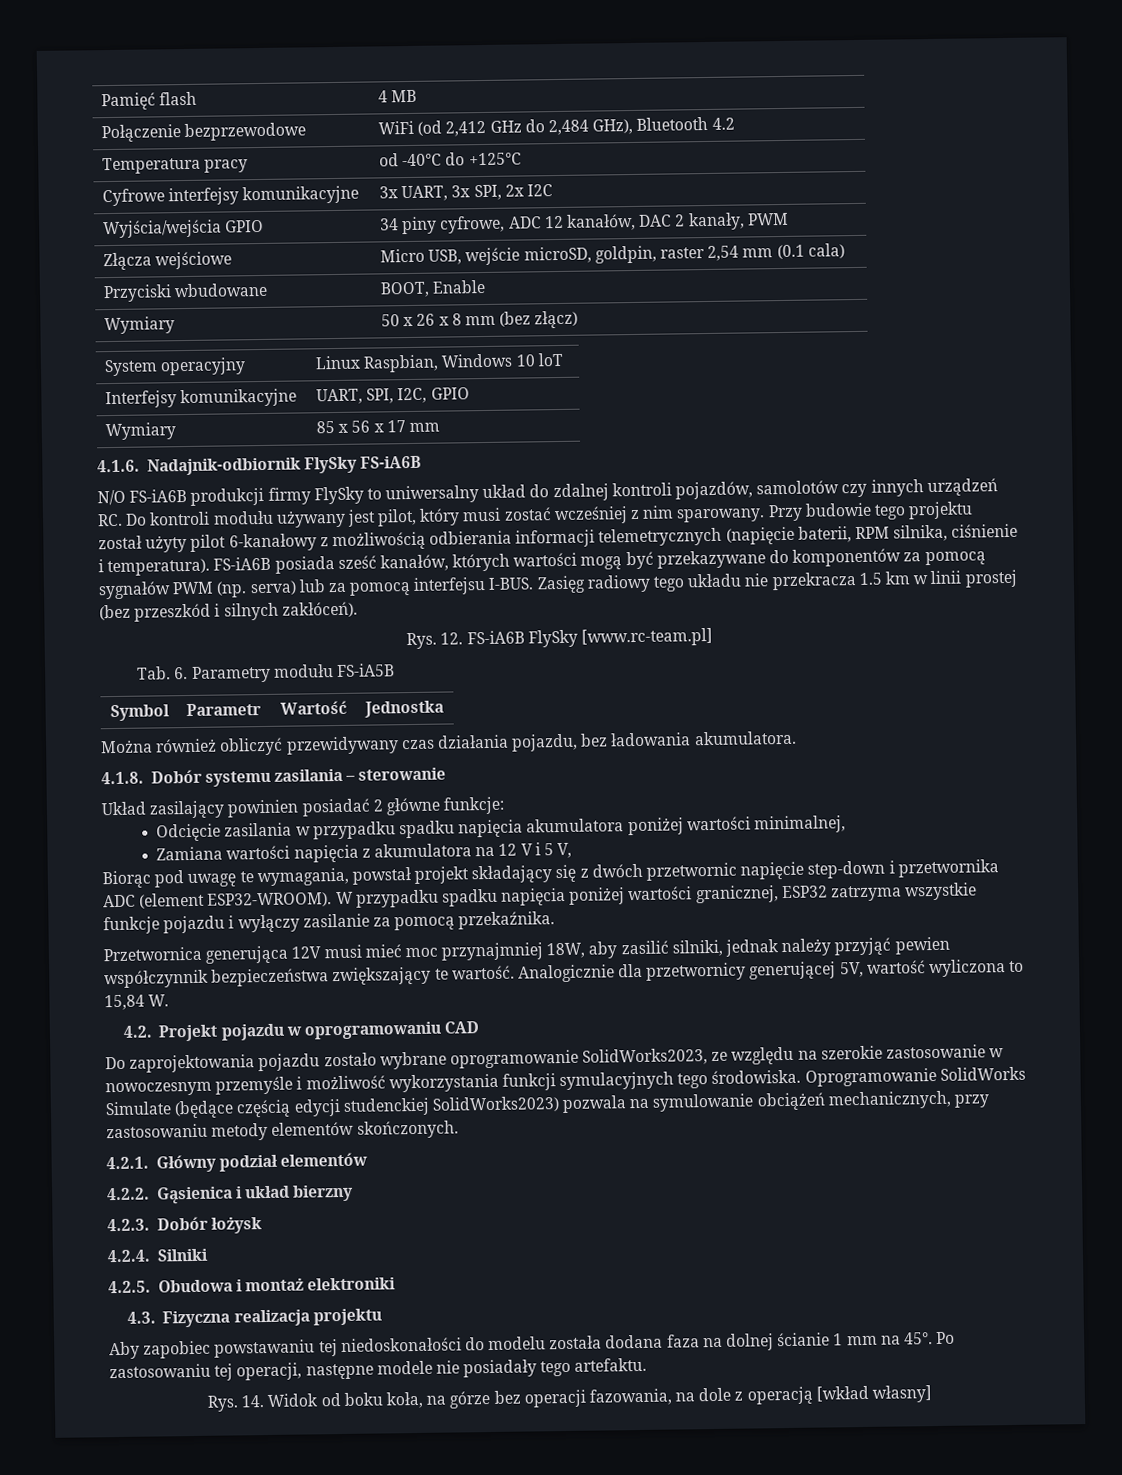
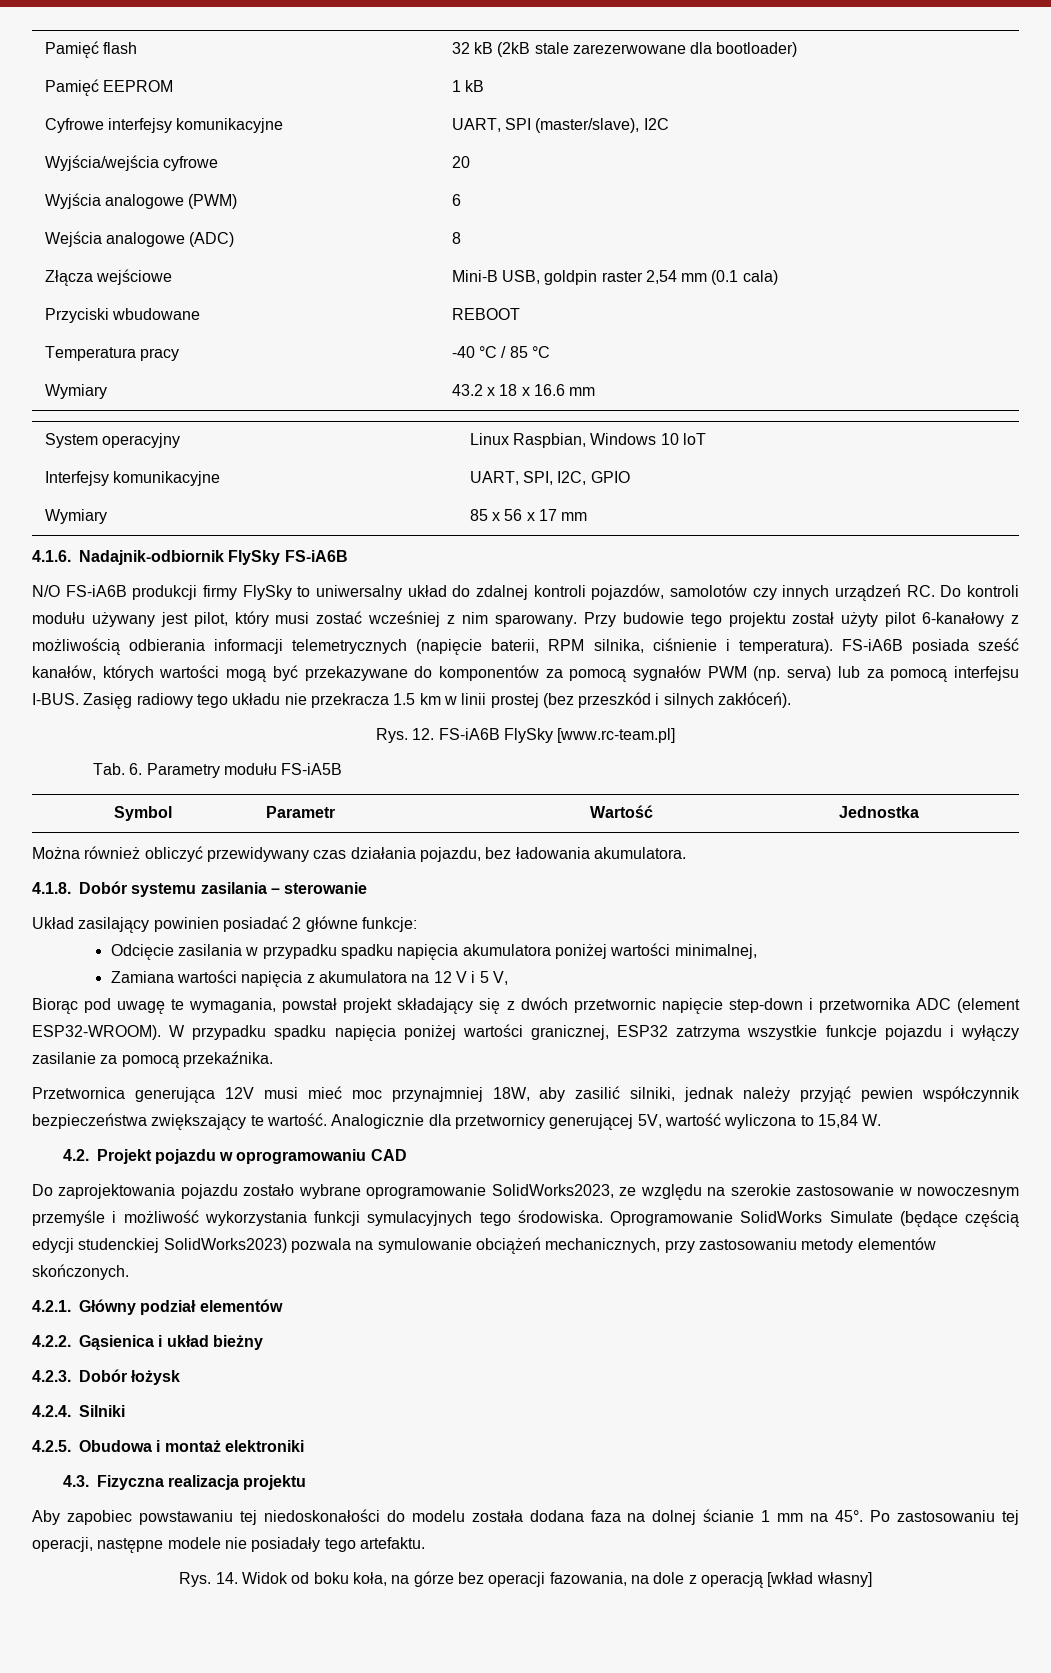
- Pamięć flash | 4 MB
- Połączenie bezprzewodowe | WiFi (od 2,412 GHz do 2,484 GHz), Bluetooth 4.2
- Temperatura pracy | od -40°C do +125°C
- Cyfrowe interfejsy komunikacyjne | 3x UART, 3x SPI, 2x I2C
- Wyjścia/wejścia GPIO | 34 piny cyfrowe, ADC 12 kanałów, DAC 2 kanały, PWM
- Złącza wejściowe | Micro USB, wejście microSD, goldpin, raster 2,54 mm (0.1 cala)
+ Pamięć flash | 32 kB (2kB stale zarezerwowane dla bootloader)
+ Pamięć EEPROM | 1 kB
+ Cyfrowe interfejsy komunikacyjne | UART, SPI (master/slave), I2C
+ Wyjścia/wejścia cyfrowe | 20
+ Wyjścia analogowe (PWM) | 6
+ Wejścia analogowe (ADC) | 8
+ Złącza wejściowe | Mini-B USB, goldpin raster 2,54 mm (0.1 cala)
- Przyciski wbudowane | BOOT, Enable
- Wymiary | 50 x 26 x 8 mm (bez złącz)
+ Przyciski wbudowane | REBOOT
+ Temperatura pracy | -40 °C / 85 °C
+ Wymiary | 43.2 x 18 x 16.6 mm
- 4.2.2. Gąsienica i układ bierzny
+ 4.2.2. Gąsienica i układ bieżny

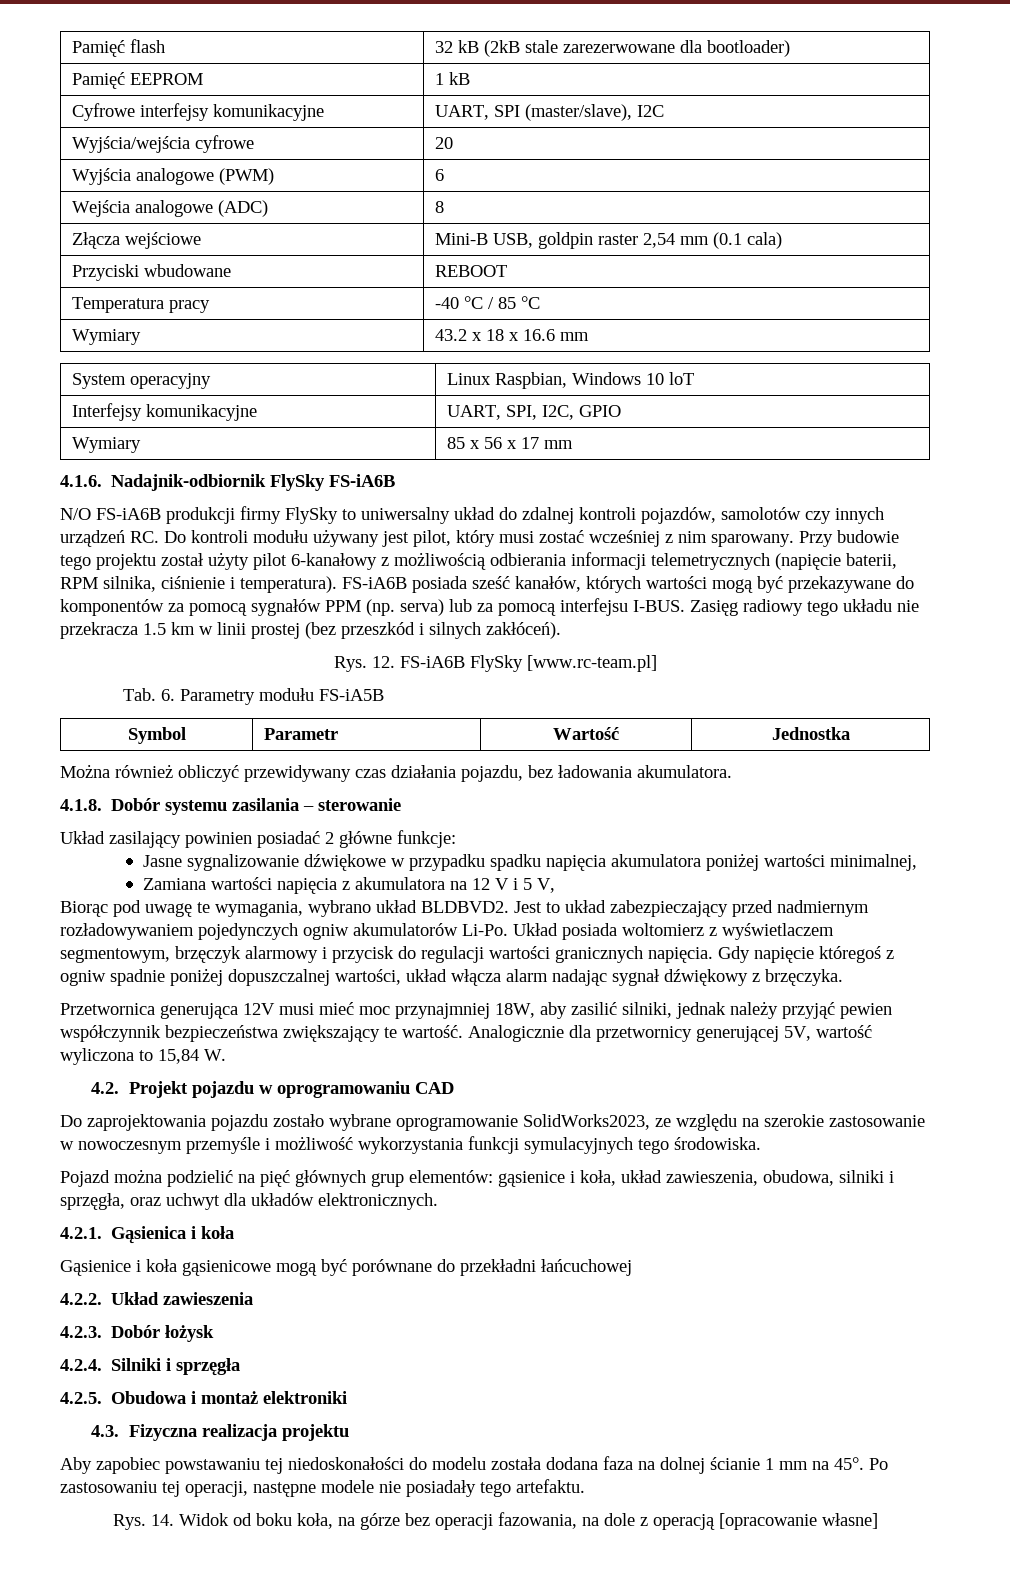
- FS-iA6B posiada sześć kanałów, których wartości mogą być przekazywane do komponentów za pomocą sygnałów PWM (np. serva) lub za pomocą interfejsu I-BUS.
+ FS-iA6B posiada sześć kanałów, których wartości mogą być przekazywane do komponentów za pomocą sygnałów PPM (np. serva) lub za pomocą interfejsu I-BUS.
- Odcięcie zasilania w przypadku spadku napięcia akumulatora poniżej wartości minimalnej,
+ Jasne sygnalizowanie dźwiękowe w przypadku spadku napięcia akumulatora poniżej wartości minimalnej,
- Biorąc pod uwagę te wymagania, powstał projekt składający się z dwóch przetwornic napięcie step-down i przetwornika ADC (element ESP32-WROOM). W przypadku spadku napięcia poniżej wartości granicznej, ESP32 zatrzyma wszystkie funkcje pojazdu i wyłączy zasilanie za pomocą przekaźnika.
+ Biorąc pod uwagę te wymagania, wybrano układ BLDBVD2. Jest to układ zabezpieczający przed nadmiernym rozładowywaniem pojedynczych ogniw akumulatorów Li-Po. Układ posiada woltomierz z wyświetlaczem segmentowym, brzęczyk alarmowy i przycisk do regulacji wartości granicznych napięcia. Gdy napięcie któregoś z ogniw spadnie poniżej dopuszczalnej wartości, układ włącza alarm nadając sygnał dźwiękowy z brzęczyka.
- Do zaprojektowania pojazdu zostało wybrane oprogramowanie SolidWorks2023, ze względu na szerokie zastosowanie w nowoczesnym przemyśle i możliwość wykorzystania funkcji symulacyjnych tego środowiska. Oprogramowanie SolidWorks Simulate (będące częścią edycji studenckiej SolidWorks2023) pozwala na symulowanie obciążeń mechanicznych, przy zastosowaniu metody elementów skończonych.
- 4.2.1. Główny podział elementów
- 4.2.2. Gąsienica i układ bieżny
+ Do zaprojektowania pojazdu zostało wybrane oprogramowanie SolidWorks2023, ze względu na szerokie zastosowanie w nowoczesnym przemyśle i możliwość wykorzystania funkcji symulacyjnych tego środowiska.
+ Pojazd można podzielić na pięć głównych grup elementów: gąsienice i koła, układ zawieszenia, obudowa, silniki i sprzęgła, oraz uchwyt dla układów elektronicznych.
+ 4.2.1. Gąsienica i koła
+ Gąsienice i koła gąsienicowe mogą być porównane do przekładni łańcuchowej
+ 4.2.2. Układ zawieszenia
- 4.2.4. Silniki
+ 4.2.4. Silniki i sprzęgła
- Rys. 14. Widok od boku koła, na górze bez operacji fazowania, na dole z operacją [wkład własny]
+ Rys. 14. Widok od boku koła, na górze bez operacji fazowania, na dole z operacją [opracowanie własne]

